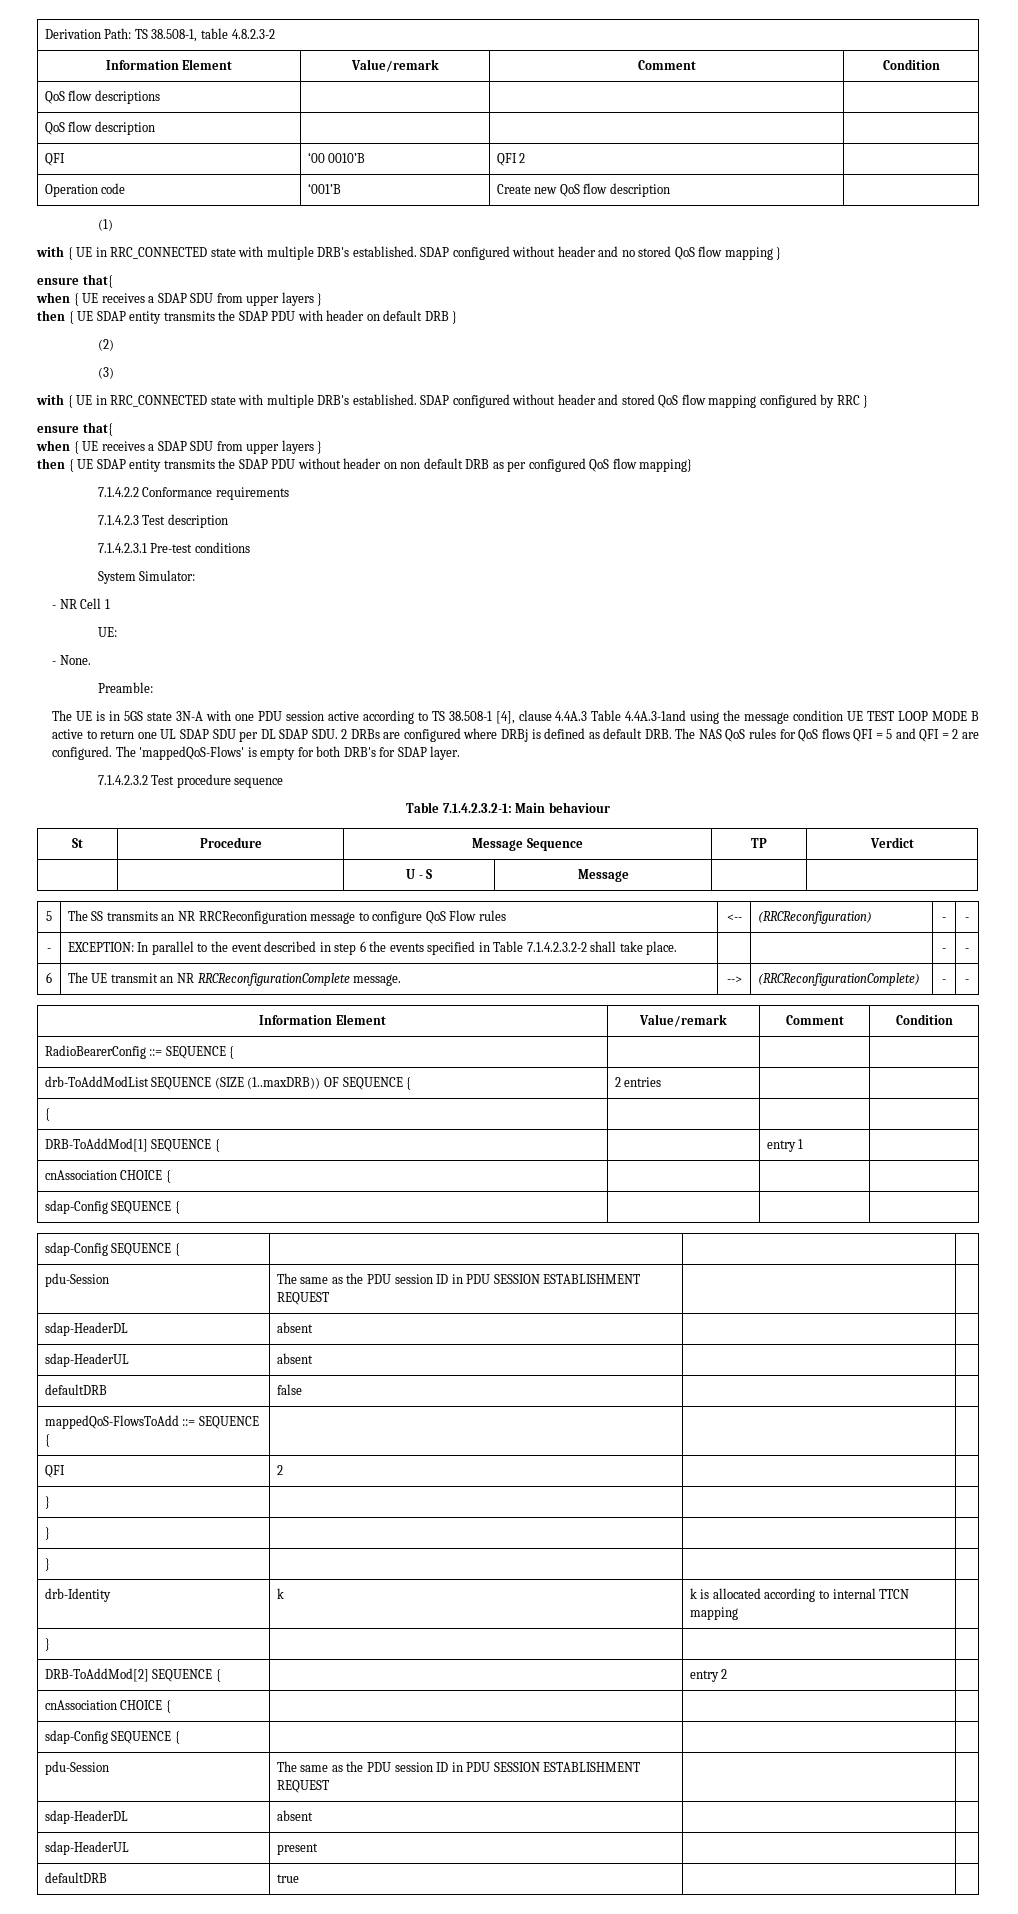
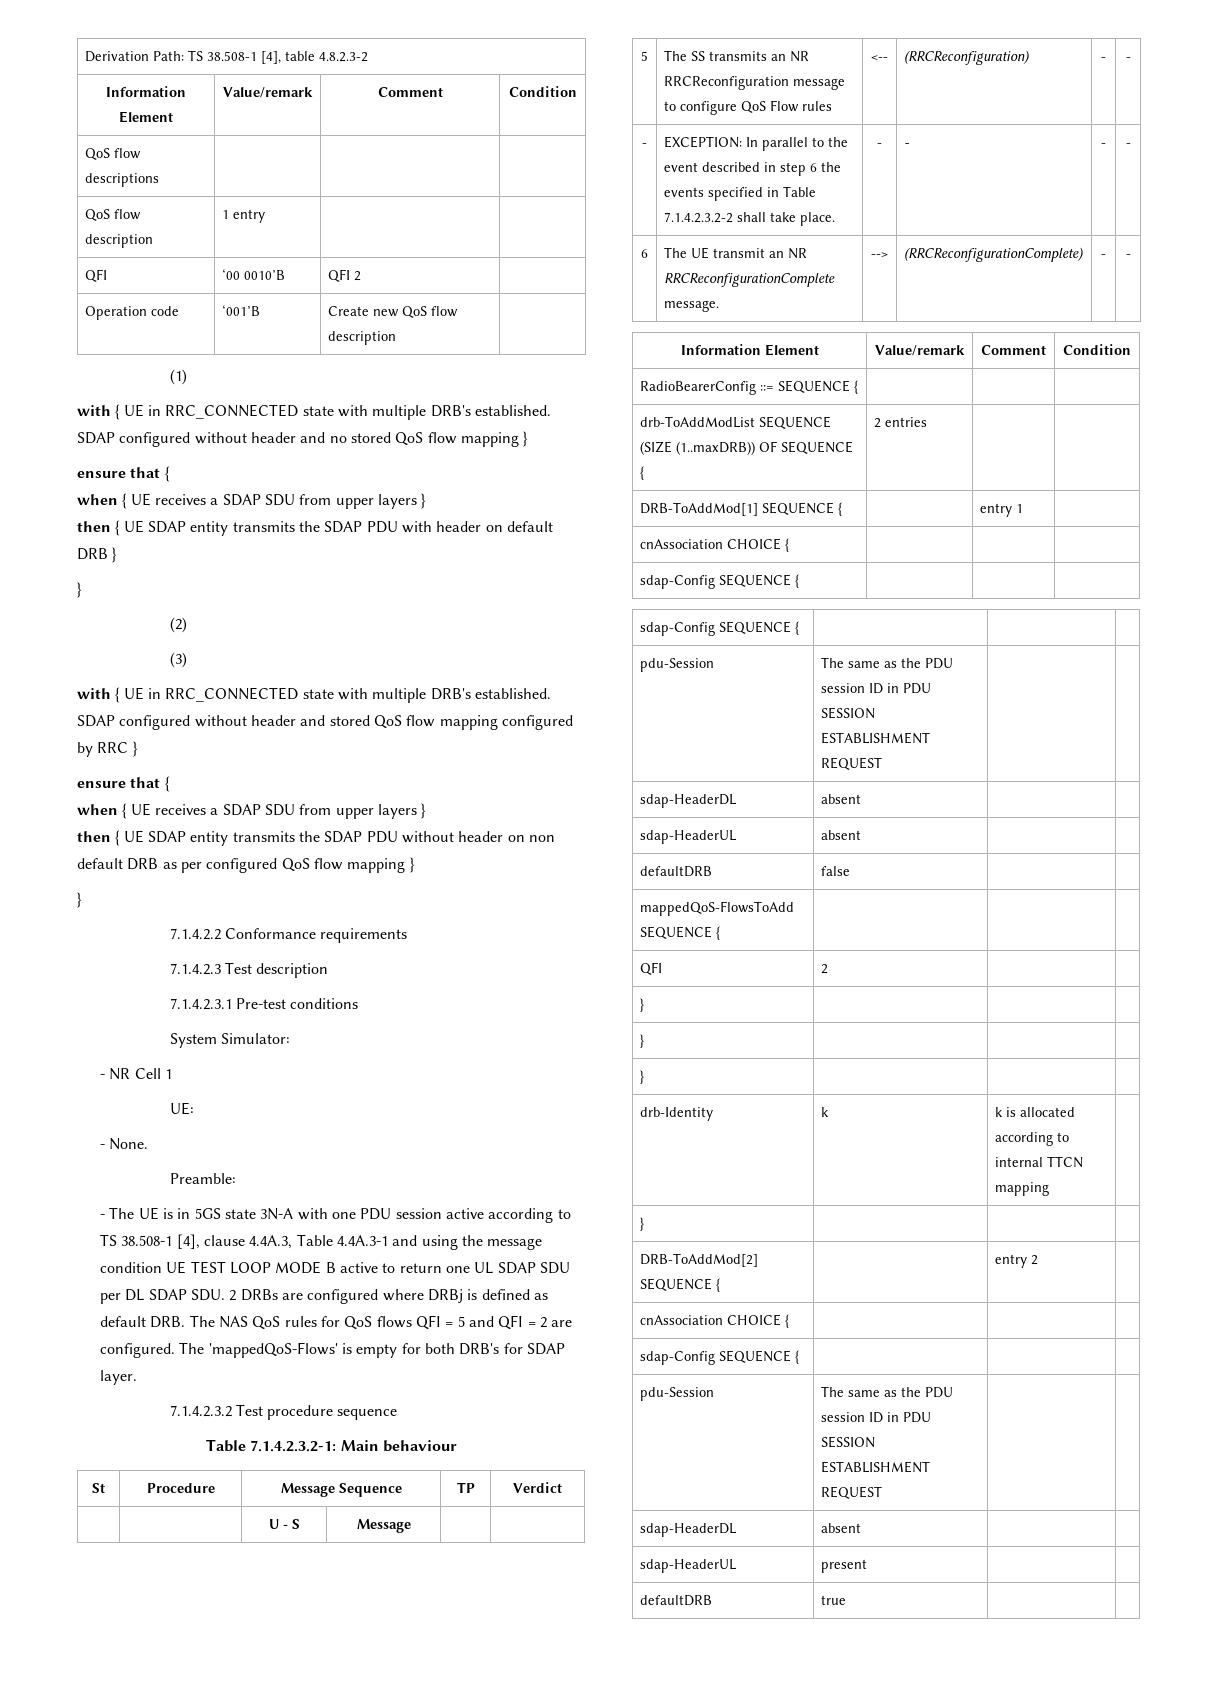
- Derivation Path: TS 38.508-1, table 4.8.2.3-2
+ Derivation Path: TS 38.508-1 [4], table 4.8.2.3-2
- QoS flow description | | |
+ QoS flow description | 1 entry | |
  SDAP configured without header and no stored QoS flow mapping }
- ensure that{
+ ensure that {
  then { UE SDAP entity transmits the SDAP PDU with header on default DRB }
+ }
  SDAP configured without header and stored QoS flow mapping configured by RRC }
- ensure that{
+ ensure that {
- then { UE SDAP entity transmits the SDAP PDU without header on non default DRB as per configured QoS flow mapping}
+ then { UE SDAP entity transmits the SDAP PDU without header on non default DRB as per configured QoS flow mapping }
+ }
- The UE is in 5GS state 3N-A with one PDU session active according to TS 38.508-1 [4], clause 4.4A.3 Table 4.4A.3-1and using the message condition UE TEST LOOP MODE B active to return one UL SDAP SDU per DL SDAP SDU. 2 DRBs are configured where DRBj is defined as default DRB. The NAS QoS rules for QoS flows QFI = 5 and QFI = 2 are configured.
+ - The UE is in 5GS state 3N-A with one PDU session active according to TS 38.508-1 [4], clause 4.4A.3, Table 4.4A.3-1 and using the message condition UE TEST LOOP MODE B active to return one UL SDAP SDU per DL SDAP SDU. 2 DRBs are configured where DRBj is defined as default DRB. The NAS QoS rules for QoS flows QFI = 5 and QFI = 2 are configured.
- - | EXCEPTION: In parallel to the event described in step 6 the events specified in Table 7.1.4.2.3.2-2 shall take place. | | | - | -
+ - | EXCEPTION: In parallel to the event described in step 6 the events specified in Table 7.1.4.2.3.2-2 shall take place. | - | - | - | -
  drb-ToAddModList SEQUENCE (SIZE (1..maxDRB)) OF SEQUENCE { | 2 entries | |
- { | | |
- mappedQoS-FlowsToAdd ::= SEQUENCE { | | |
+ mappedQoS-FlowsToAdd SEQUENCE { | | |

